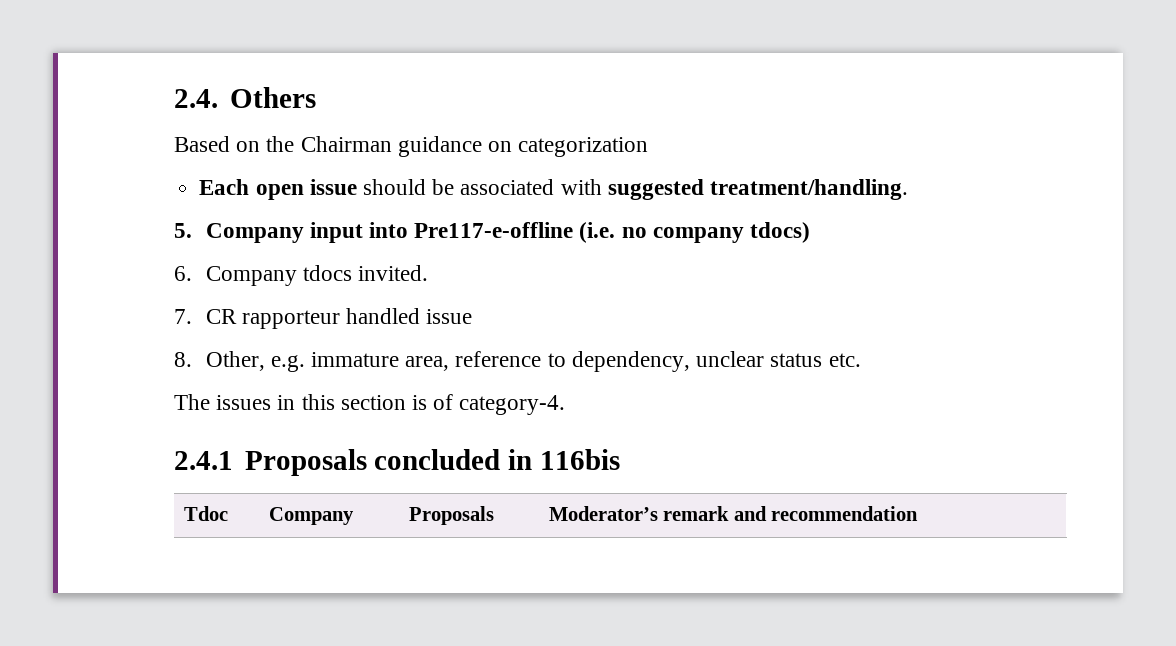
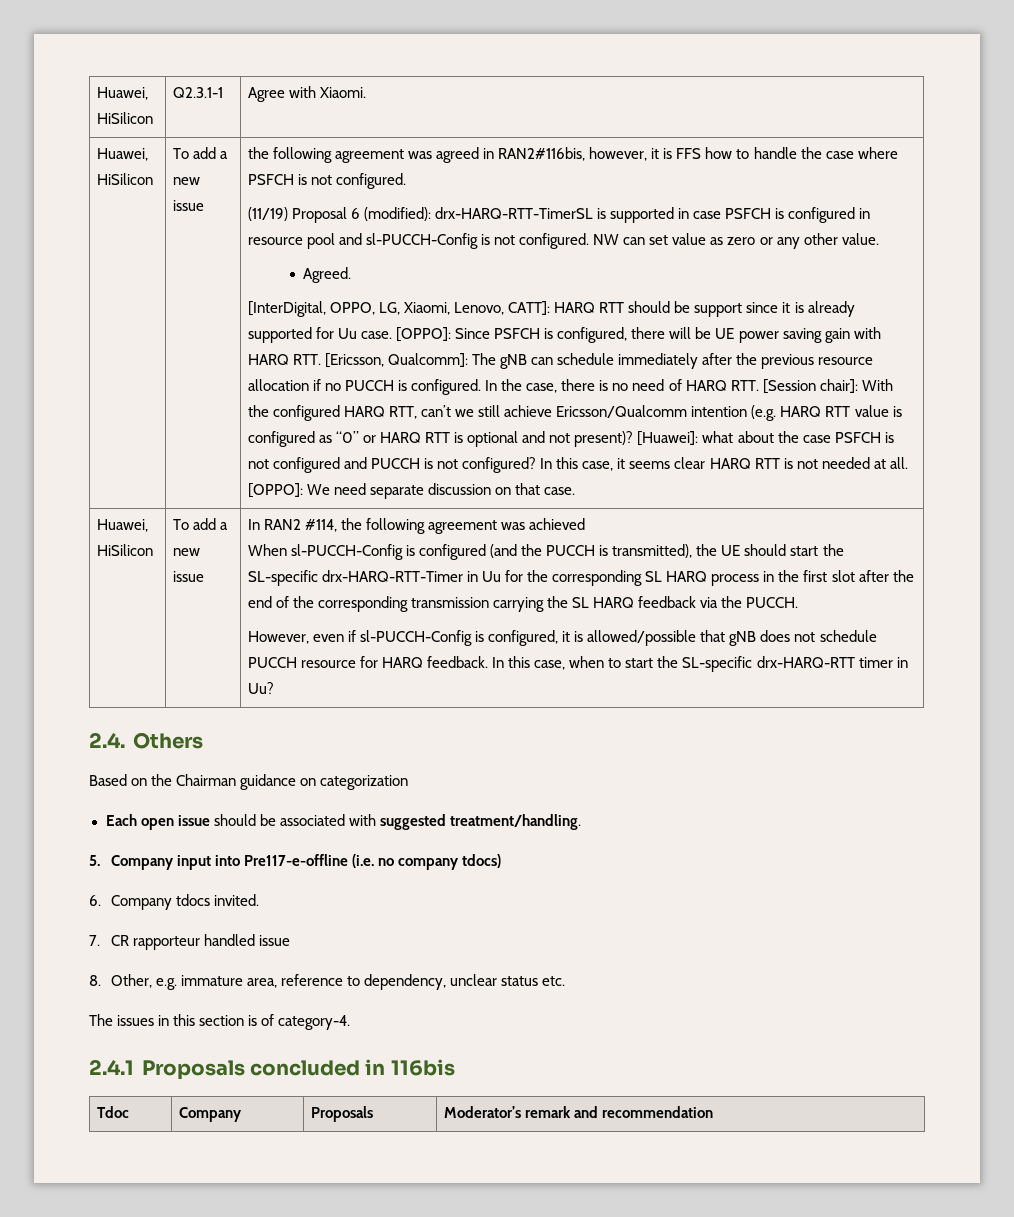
+ Huawei, HiSilicon | Q2.3.1-1 | Agree with Xiaomi.
+ Huawei, HiSilicon | To add a new issue | the following agreement was agreed in RAN2#116bis, however, it is FFS how to handle the case where PSFCH is not configured.
+ (11/19) Proposal 6 (modified): drx-HARQ-RTT-TimerSL is supported in case PSFCH is configured in resource pool and sl-PUCCH-Config is not configured. NW can set value as zero or any other value.
+ Agreed.
+ [InterDigital, OPPO, LG, Xiaomi, Lenovo, CATT]: HARQ RTT should be support since it is already supported for Uu case. [OPPO]: Since PSFCH is configured, there will be UE power saving gain with HARQ RTT. [Ericsson, Qualcomm]: The gNB can schedule immediately after the previous resource allocation if no PUCCH is configured. In the case, there is no need of HARQ RTT. [Session chair]: With the configured HARQ RTT, can’t we still achieve Ericsson/Qualcomm intention (e.g. HARQ RTT value is configured as “0” or HARQ RTT is optional and not present)? [Huawei]: what about the case PSFCH is not configured and PUCCH is not configured? In this case, it seems clear HARQ RTT is not needed at all. [OPPO]: We need separate discussion on that case.
+ Huawei, HiSilicon | To add a new issue | In RAN2 #114, the following agreement was achieved
+ When sl-PUCCH-Config is configured (and the PUCCH is transmitted), the UE should start the SL-specific drx-HARQ-RTT-Timer in Uu for the corresponding SL HARQ process in the first slot after the end of the corresponding transmission carrying the SL HARQ feedback via the PUCCH.
+ However, even if sl-PUCCH-Config is configured, it is allowed/possible that gNB does not schedule PUCCH resource for HARQ feedback. In this case, when to start the SL-specific drx-HARQ-RTT timer in Uu?

